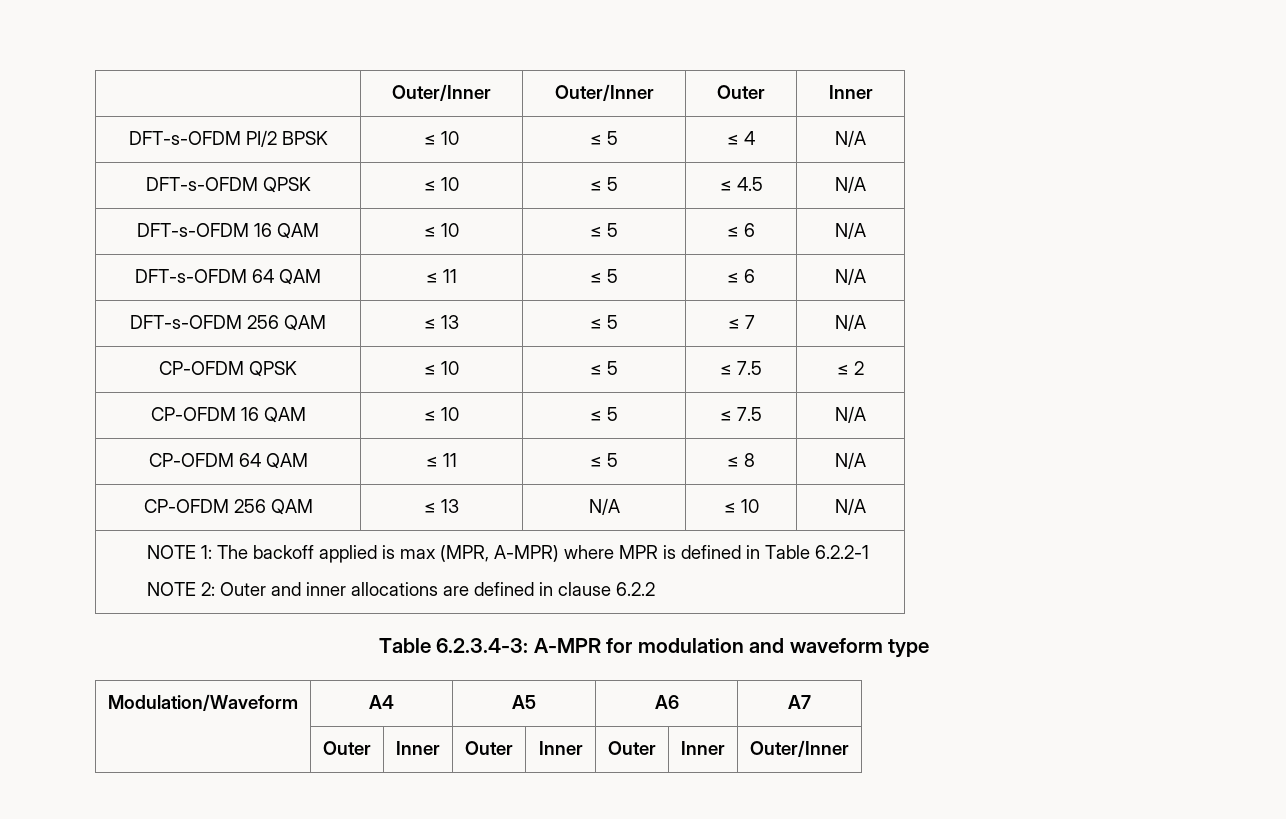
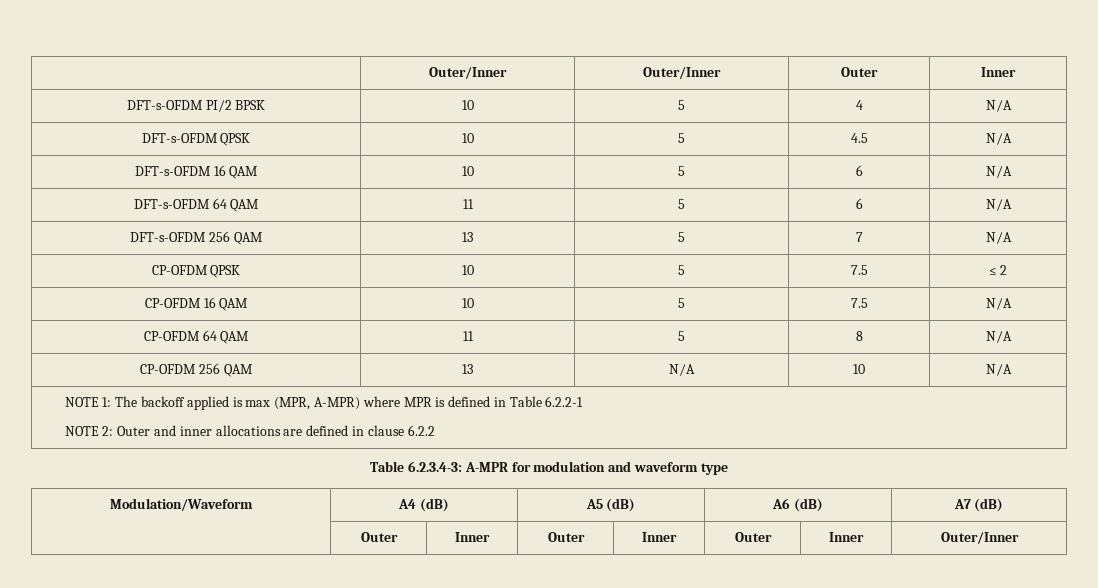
- DFT-s-OFDM PI/2 BPSK | ≤ 10 | ≤ 5 | ≤ 4 | N/A
+ DFT-s-OFDM PI/2 BPSK | 10 | 5 | 4 | N/A
- DFT-s-OFDM QPSK | ≤ 10 | ≤ 5 | ≤ 4.5 | N/A
+ DFT-s-OFDM QPSK | 10 | 5 | 4.5 | N/A
- DFT-s-OFDM 16 QAM | ≤ 10 | ≤ 5 | ≤ 6 | N/A
+ DFT-s-OFDM 16 QAM | 10 | 5 | 6 | N/A
- DFT-s-OFDM 64 QAM | ≤ 11 | ≤ 5 | ≤ 6 | N/A
+ DFT-s-OFDM 64 QAM | 11 | 5 | 6 | N/A
- DFT-s-OFDM 256 QAM | ≤ 13 | ≤ 5 | ≤ 7 | N/A
+ DFT-s-OFDM 256 QAM | 13 | 5 | 7 | N/A
- CP-OFDM QPSK | ≤ 10 | ≤ 5 | ≤ 7.5 | ≤ 2
+ CP-OFDM QPSK | 10 | 5 | 7.5 | ≤ 2
- CP-OFDM 16 QAM | ≤ 10 | ≤ 5 | ≤ 7.5 | N/A
+ CP-OFDM 16 QAM | 10 | 5 | 7.5 | N/A
- CP-OFDM 64 QAM | ≤ 11 | ≤ 5 | ≤ 8 | N/A
+ CP-OFDM 64 QAM | 11 | 5 | 8 | N/A
- CP-OFDM 256 QAM | ≤ 13 | N/A | ≤ 10 | N/A
+ CP-OFDM 256 QAM | 13 | N/A | 10 | N/A
- Modulation/Waveform | A4 | A5 | A6 | A7
+ Modulation/Waveform | A4 (dB) | A5 (dB) | A6 (dB) | A7 (dB)

